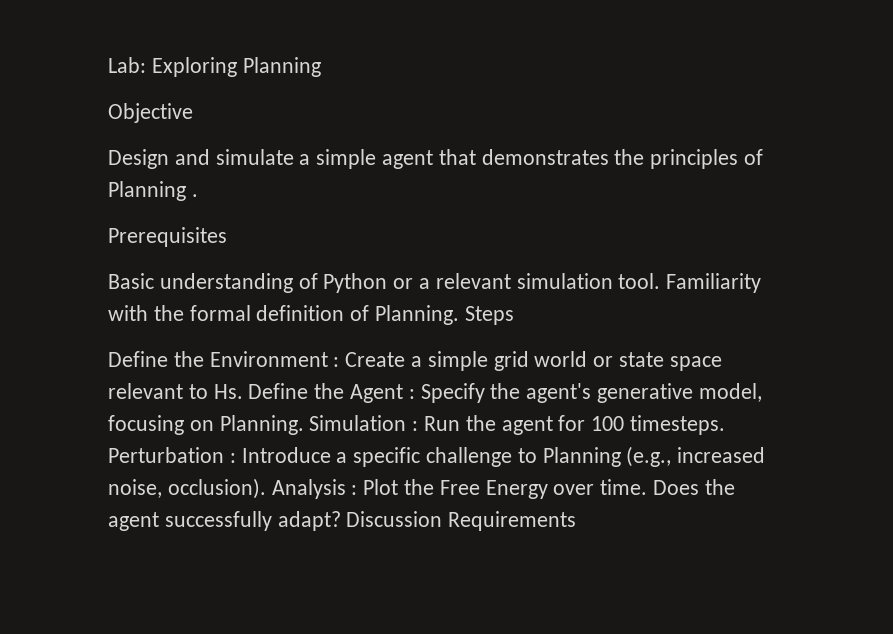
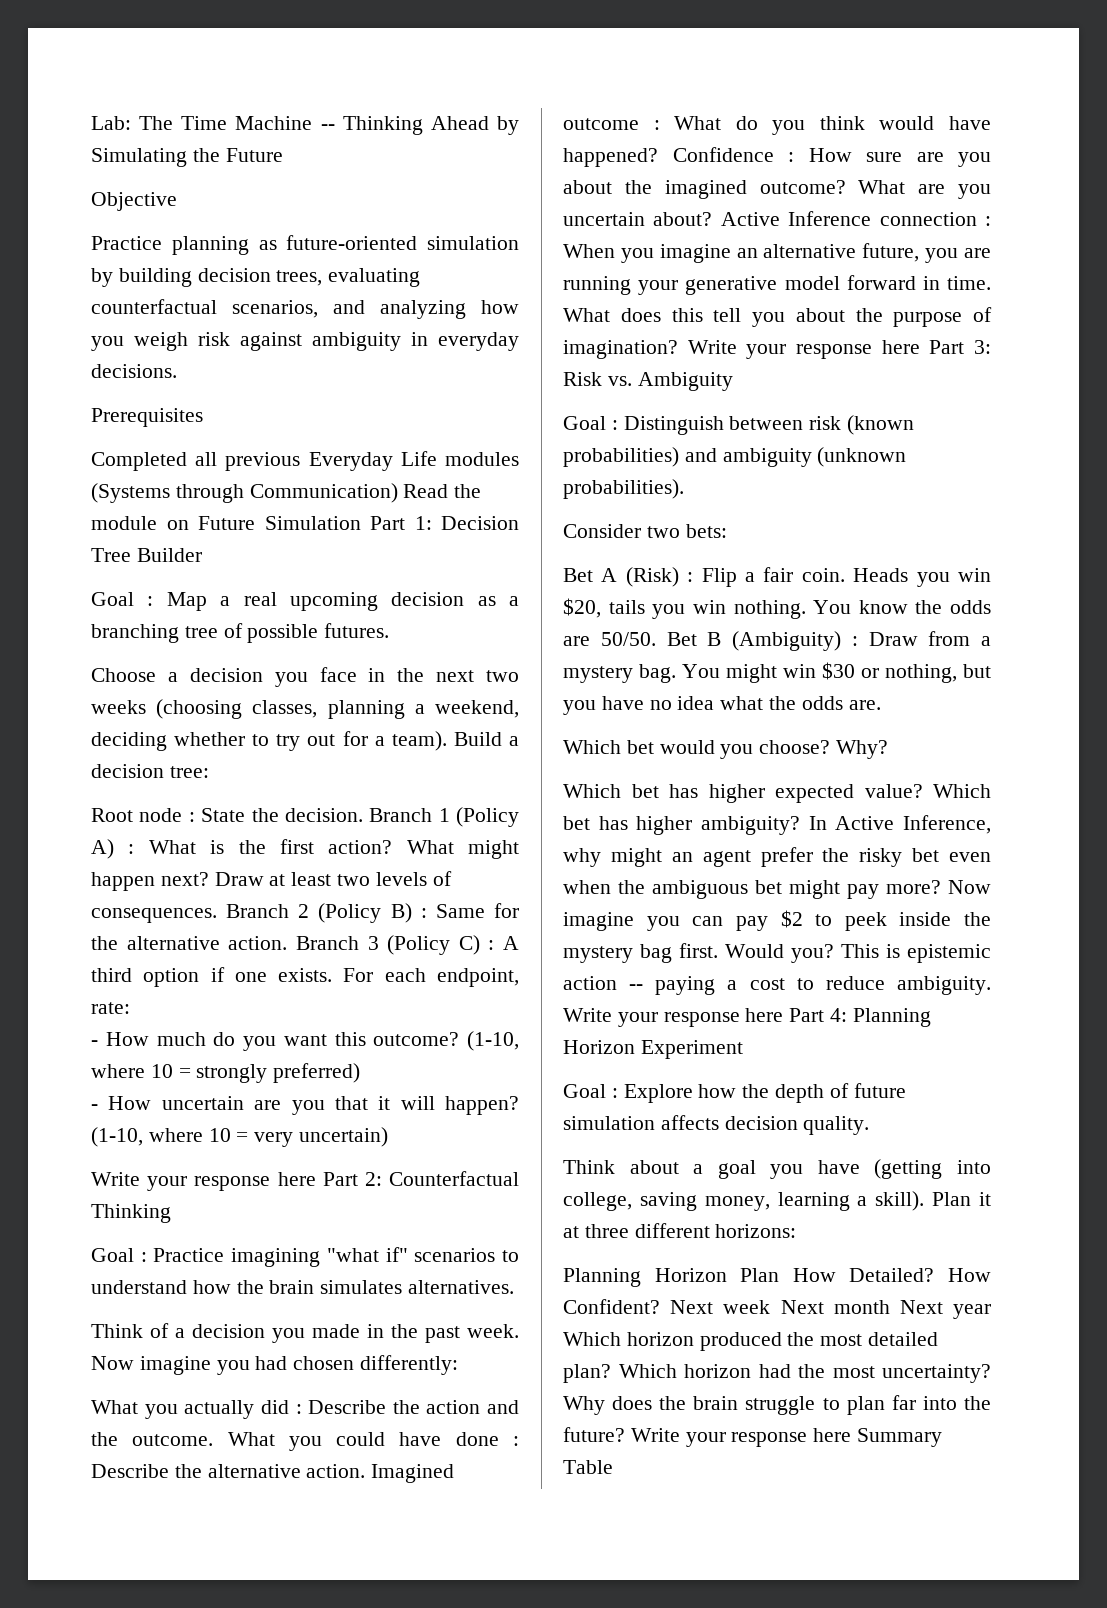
- Lab: Exploring Planning
+ Lab: The Time Machine -- Thinking Ahead by Simulating the Future
  Objective
- Design and simulate a simple agent that demonstrates the principles of Planning .
+ Practice planning as future-oriented simulation by building decision trees, evaluating counterfactual scenarios, and analyzing how you weigh risk against ambiguity in everyday decisions.
  Prerequisites
- Basic understanding of Python or a relevant simulation tool. Familiarity with the formal definition of Planning. Steps
- Define the Environment : Create a simple grid world or state space relevant to Hs. Define the Agent : Specify the agent's generative model, focusing on Planning. Simulation : Run the agent for 100 timesteps. Perturbation : Introduce a specific challenge to Planning (e.g., increased noise, occlusion). Analysis : Plot the Free Energy over time. Does the agent successfully adapt? Discussion Requirements
+ Completed all previous Everyday Life modules (Systems through Communication) Read the module on Future Simulation Part 1: Decision Tree Builder
+ Goal : Map a real upcoming decision as a branching tree of possible futures.
+ Choose a decision you face in the next two weeks (choosing classes, planning a weekend, deciding whether to try out for a team). Build a decision tree:
+ Root node : State the decision. Branch 1 (Policy A) : What is the first action? What might happen next? Draw at least two levels of consequences. Branch 2 (Policy B) : Same for the alternative action. Branch 3 (Policy C) : A third option if one exists. For each endpoint, rate:
+ - How much do you want this outcome? (1-10, where 10 = strongly preferred)
+ - How uncertain are you that it will happen? (1-10, where 10 = very uncertain)
+ Write your response here Part 2: Counterfactual Thinking
+ Goal : Practice imagining "what if" scenarios to understand how the brain simulates alternatives.
+ Think of a decision you made in the past week. Now imagine you had chosen differently:
+ What you actually did : Describe the action and the outcome. What you could have done : Describe the alternative action. Imagined outcome : What do you think would have happened? Confidence : How sure are you about the imagined outcome? What are you uncertain about? Active Inference connection : When you imagine an alternative future, you are running your generative model forward in time. What does this tell you about the purpose of imagination? Write your response here Part 3: Risk vs. Ambiguity
+ Goal : Distinguish between risk (known probabilities) and ambiguity (unknown probabilities).
+ Consider two bets:
+ Bet A (Risk) : Flip a fair coin. Heads you win $20, tails you win nothing. You know the odds are 50/50. Bet B (Ambiguity) : Draw from a mystery bag. You might win $30 or nothing, but you have no idea what the odds are.
+ Which bet would you choose? Why?
+ Which bet has higher expected value? Which bet has higher ambiguity? In Active Inference, why might an agent prefer the risky bet even when the ambiguous bet might pay more? Now imagine you can pay $2 to peek inside the mystery bag first. Would you? This is epistemic action -- paying a cost to reduce ambiguity. Write your response here Part 4: Planning Horizon Experiment
+ Goal : Explore how the depth of future simulation affects decision quality.
+ Think about a goal you have (getting into college, saving money, learning a skill). Plan it at three different horizons:
+ Planning Horizon Plan How Detailed? How Confident? Next week Next month Next year Which horizon produced the most detailed plan? Which horizon had the most uncertainty? Why does the brain struggle to plan far into the future? Write your response here Summary Table

